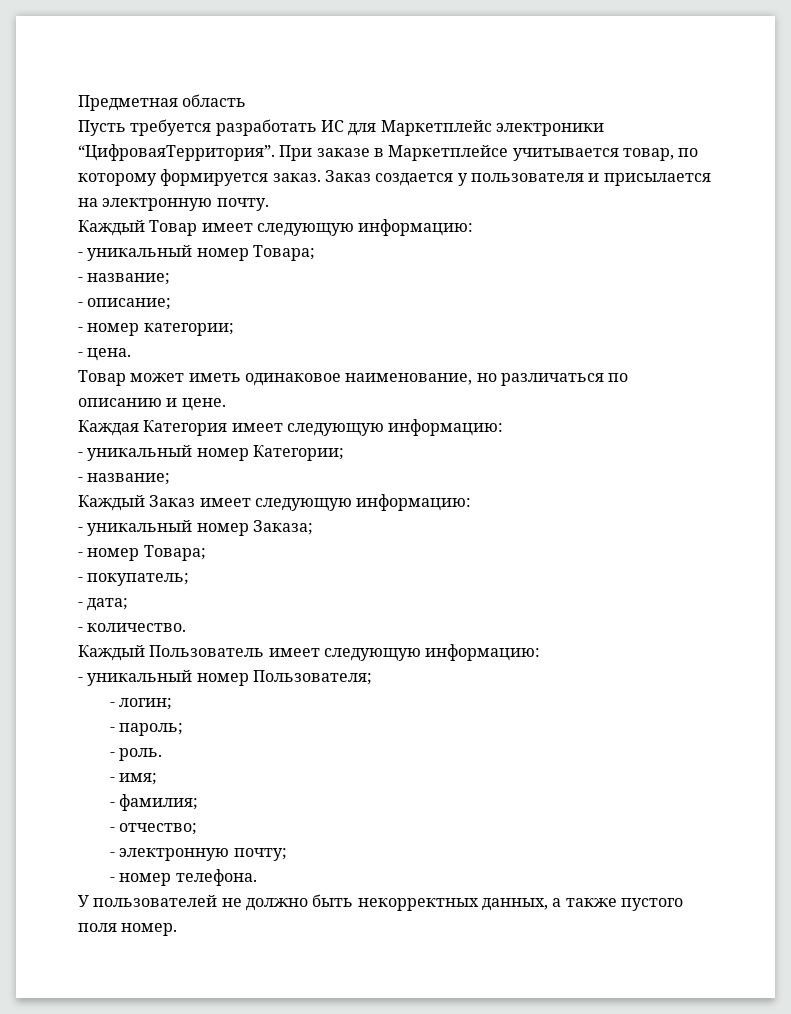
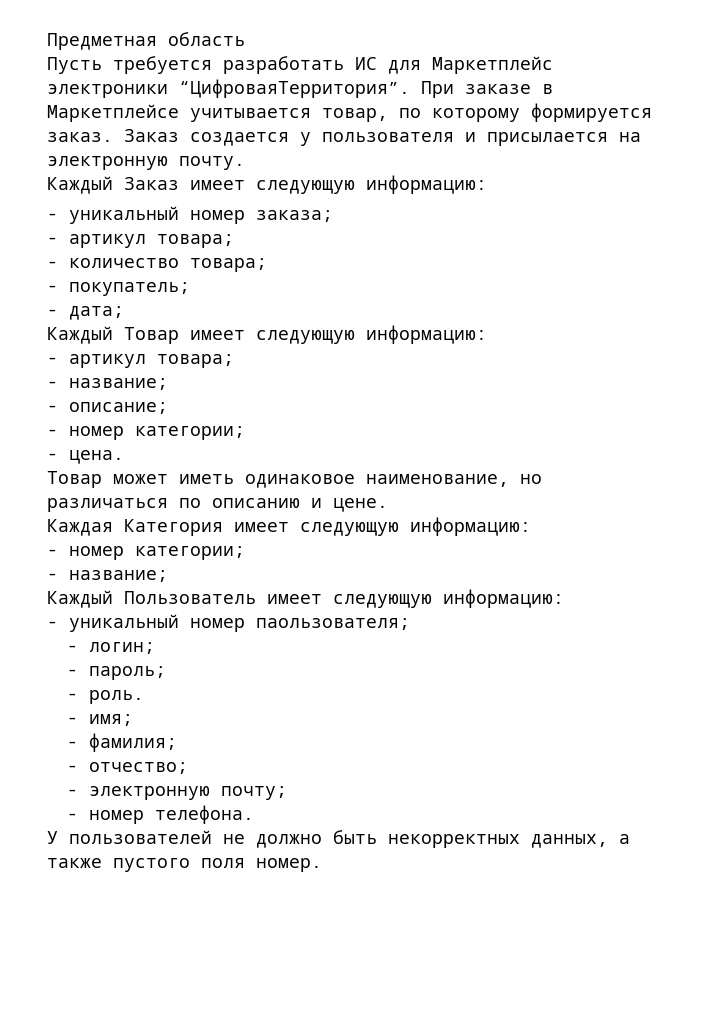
+ Каждый Заказ имеет следующую информацию:
+ - уникальный номер заказа;
+ - артикул товара;
+ - количество товара;
+ - покупатель;
+ - дата;
  Каждый Товар имеет следующую информацию:
- - уникальный номер Товара;
+ - артикул товара;
  Каждая Категория имеет следующую информацию:
- - уникальный номер Категории;
+ - номер категории;
  - название;
- Каждый Заказ имеет следующую информацию:
- - уникальный номер Заказа;
- - номер Товара;
- - покупатель;
- - дата;
- - количество.
- - уникальный номер Пользователя;
+ - уникальный номер паользователя;

